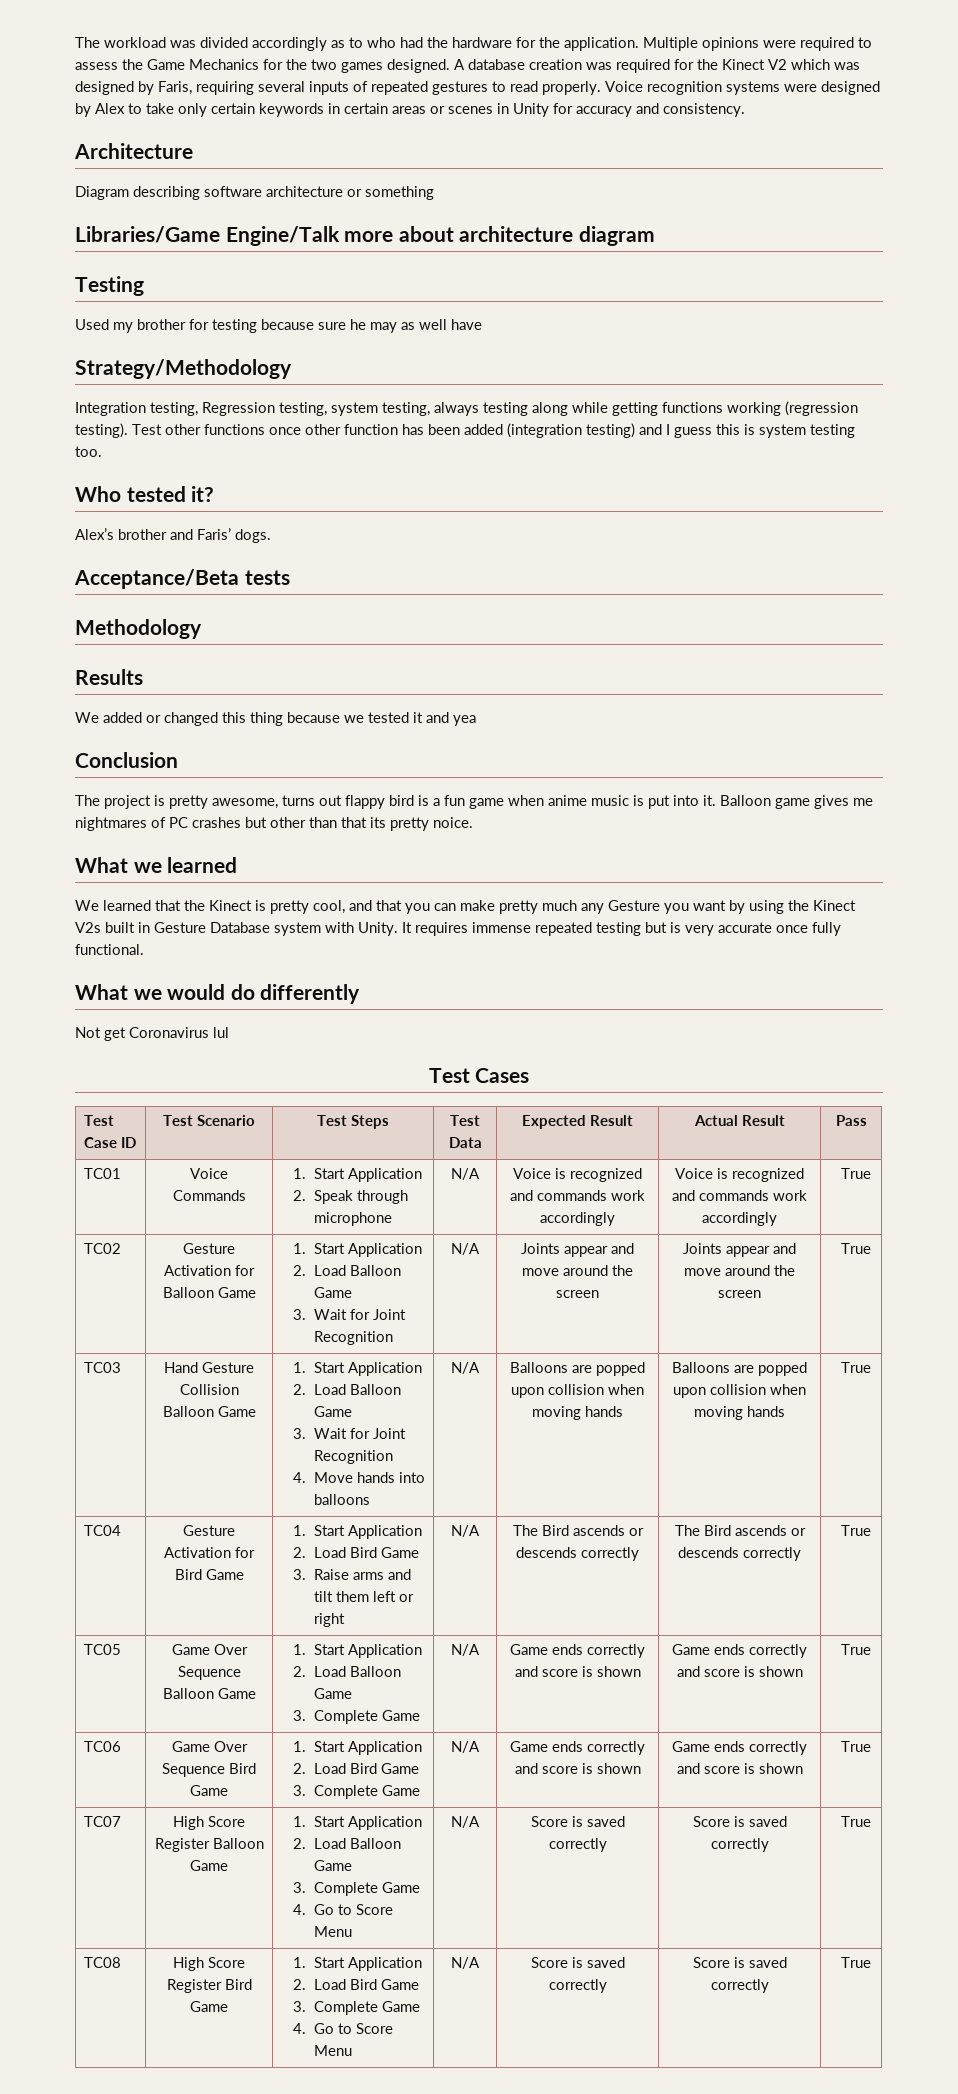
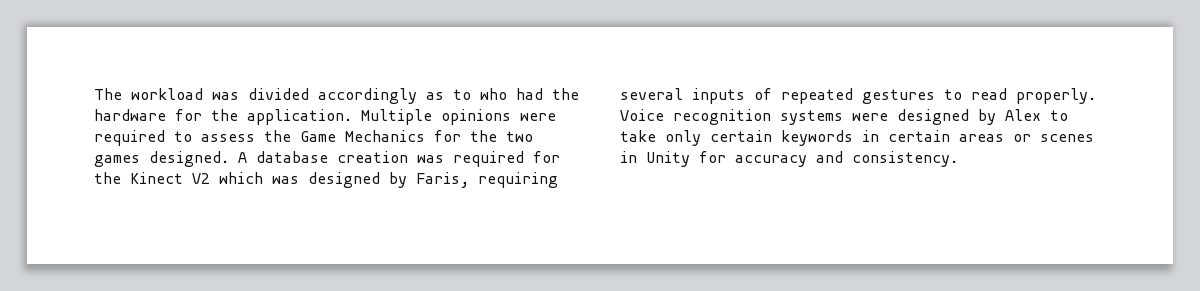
- Architecture
- Diagram describing software architecture or something
- Libraries/Game Engine/Talk more about architecture diagram
- Testing
- Used my brother for testing because sure he may as well have
- Strategy/Methodology
- Integration testing, Regression testing, system testing, always testing along while getting functions working (regression testing). Test other functions once other function has been added (integration testing) and I guess this is system testing too.
- Who tested it?
- Alex’s brother and Faris’ dogs.
- Acceptance/Beta tests
- Methodology
- Results
- We added or changed this thing because we tested it and yea
- Conclusion
- The project is pretty awesome, turns out flappy bird is a fun game when anime music is put into it. Balloon game gives me nightmares of PC crashes but other than that its pretty noice.
- What we learned
- We learned that the Kinect is pretty cool, and that you can make pretty much any Gesture you want by using the Kinect V2s built in Gesture Database system with Unity. It requires immense repeated testing but is very accurate once fully functional.
- What we would do differently
- Not get Coronavirus lul
- Test Cases
- Test Case ID | Test Scenario | Test Steps | Test Data | Expected Result | Actual Result | Pass
- TC01 | Voice Commands | 1. Start Application
- 2. Speak through microphone | N/A | Voice is recognized and commands work accordingly | Voice is recognized and commands work accordingly | True
- TC02 | Gesture Activation for Balloon Game | 1. Start Application
- 2. Load Balloon Game
- 3. Wait for Joint Recognition | N/A | Joints appear and move around the screen | Joints appear and move around the screen | True
- TC03 | Hand Gesture Collision Balloon Game | 1. Start Application
- 2. Load Balloon Game
- 3. Wait for Joint Recognition
- 4. Move hands into balloons | N/A | Balloons are popped upon collision when moving hands | Balloons are popped upon collision when moving hands | True
- TC04 | Gesture Activation for Bird Game | 1. Start Application
- 2. Load Bird Game
- 3. Raise arms and tilt them left or right | N/A | The Bird ascends or descends correctly | The Bird ascends or descends correctly | True
- TC05 | Game Over Sequence Balloon Game | 1. Start Application
- 2. Load Balloon Game
- 3. Complete Game | N/A | Game ends correctly and score is shown | Game ends correctly and score is shown | True
- TC06 | Game Over Sequence Bird Game | 1. Start Application
- 2. Load Bird Game
- 3. Complete Game | N/A | Game ends correctly and score is shown | Game ends correctly and score is shown | True
- TC07 | High Score Register Balloon Game | 1. Start Application
- 2. Load Balloon Game
- 3. Complete Game
- 4. Go to Score Menu | N/A | Score is saved correctly | Score is saved correctly | True
- TC08 | High Score Register Bird Game | 1. Start Application
- 2. Load Bird Game
- 3. Complete Game
- 4. Go to Score Menu | N/A | Score is saved correctly | Score is saved correctly | True

